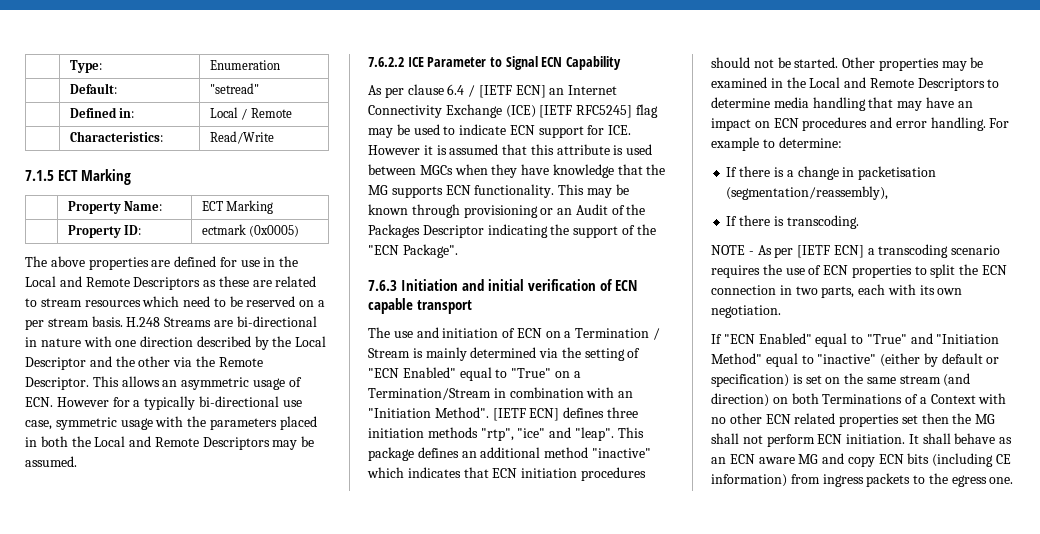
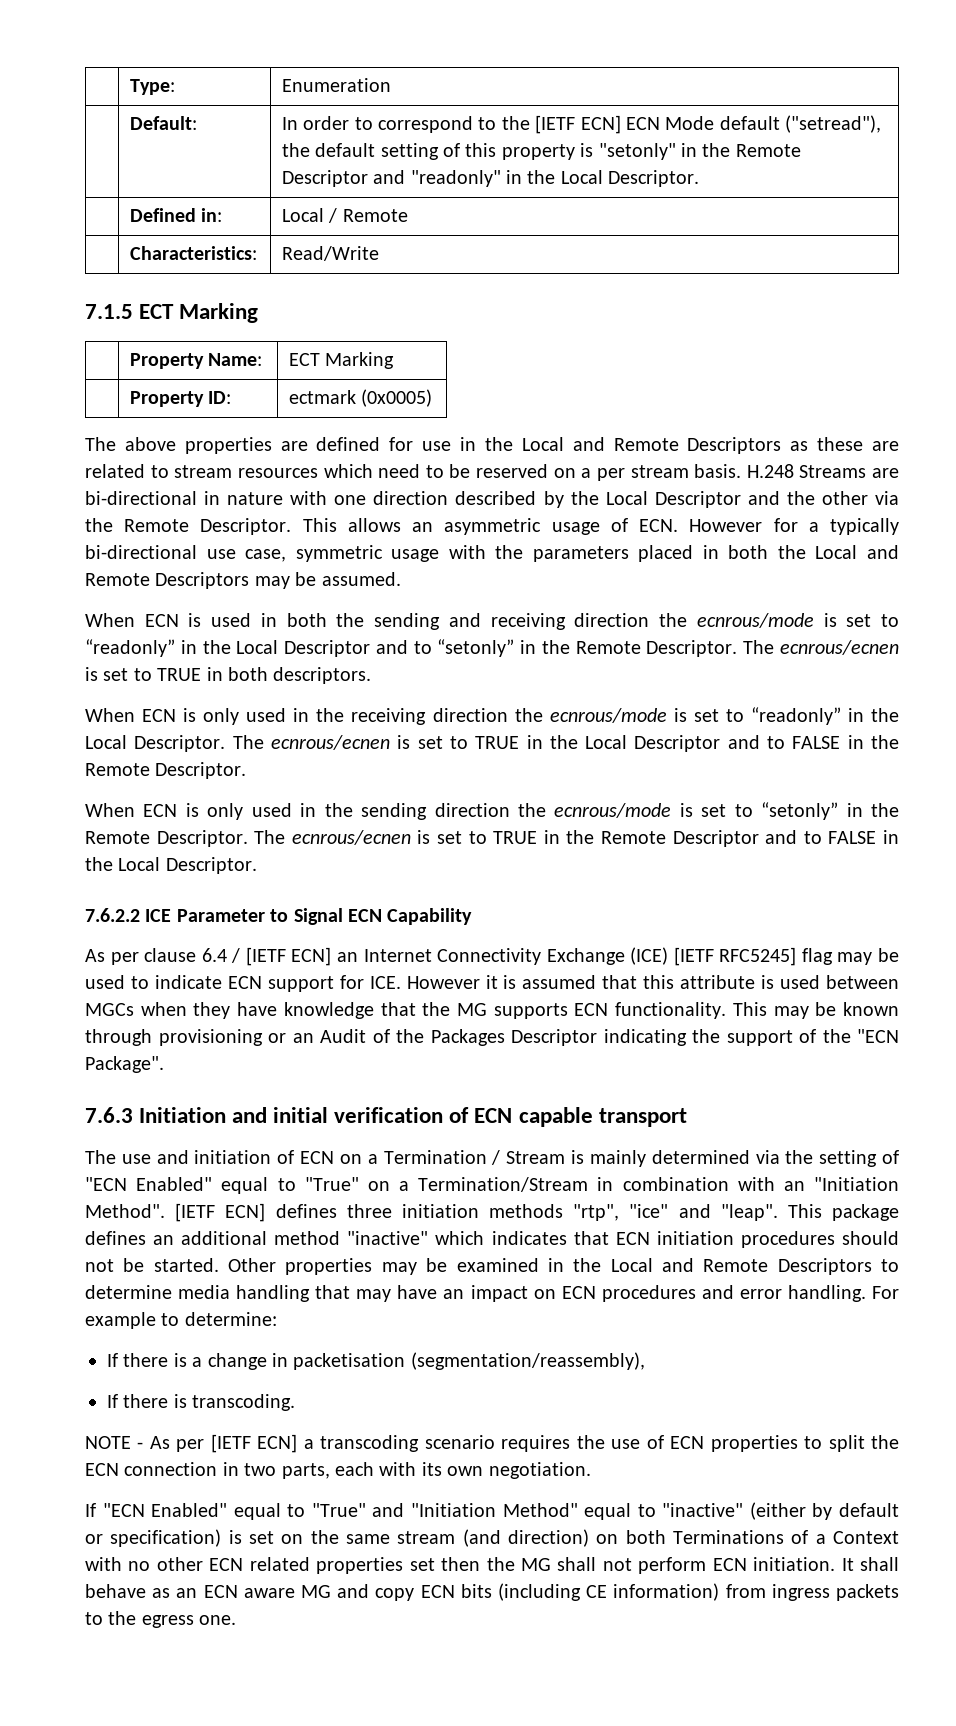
- | Default: | "setread"
+ | Default: | In order to correspond to the [IETF ECN] ECN Mode default ("setread"), the default setting of this property is "setonly" in the Remote Descriptor and "readonly" in the Local Descriptor.
+ When ECN is used in both the sending and receiving direction the ecnrous/mode is set to “readonly” in the Local Descriptor and to “setonly” in the Remote Descriptor. The ecnrous/ecnen is set to TRUE in both descriptors.
+ When ECN is only used in the receiving direction the ecnrous/mode is set to “readonly” in the Local Descriptor. The ecnrous/ecnen is set to TRUE in the Local Descriptor and to FALSE in the Remote Descriptor.
+ When ECN is only used in the sending direction the ecnrous/mode is set to “setonly” in the Remote Descriptor. The ecnrous/ecnen is set to TRUE in the Remote Descriptor and to FALSE in the Local Descriptor.

